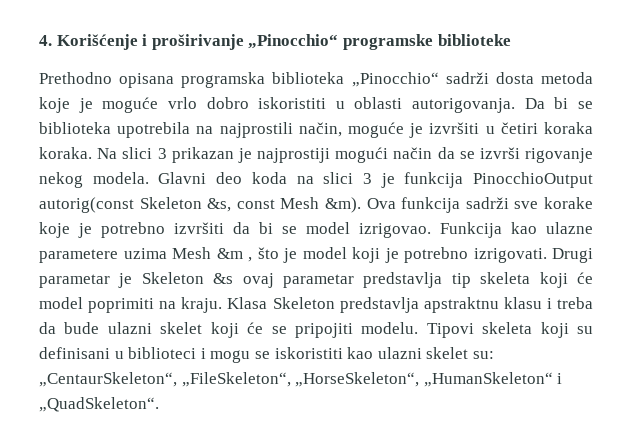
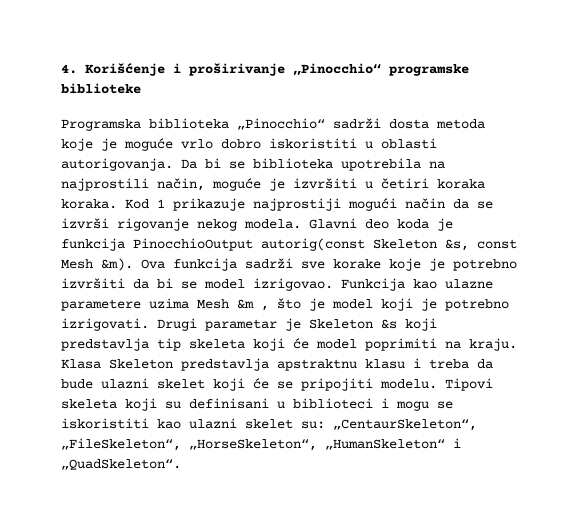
- Prethodno opisana programska biblioteka „Pinocchio“ sadrži dosta metoda koje je moguće vrlo dobro iskoristiti u oblasti autorigovanja.
+ Programska biblioteka „Pinocchio“ sadrži dosta metoda koje je moguće vrlo dobro iskoristiti u oblasti autorigovanja.
- Na slici 3 prikazan je najprostiji mogući način da se izvrši rigovanje nekog modela.
+ Kod 1 prikazuje najprostiji mogući način da se izvrši rigovanje nekog modela.
- Glavni deo koda na slici 3 je funkcija PinocchioOutput autorig(const Skeleton &s, const Mesh &m).
+ Glavni deo koda je funkcija PinocchioOutput autorig(const Skeleton &s, const Mesh &m).
- Drugi parametar je Skeleton &s ovaj parametar predstavlja tip skeleta koji će model poprimiti na kraju.
+ Drugi parametar je Skeleton &s koji predstavlja tip skeleta koji će model poprimiti na kraju.

